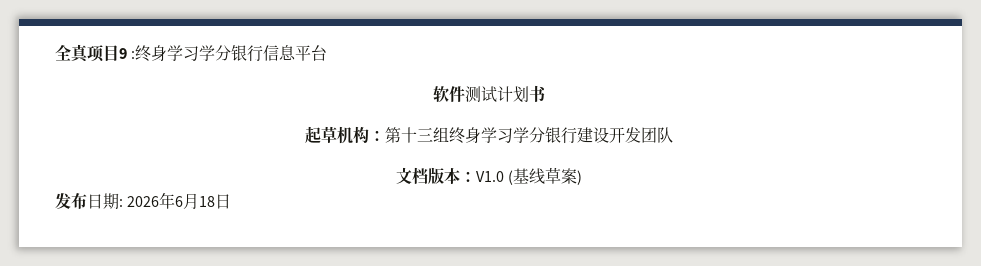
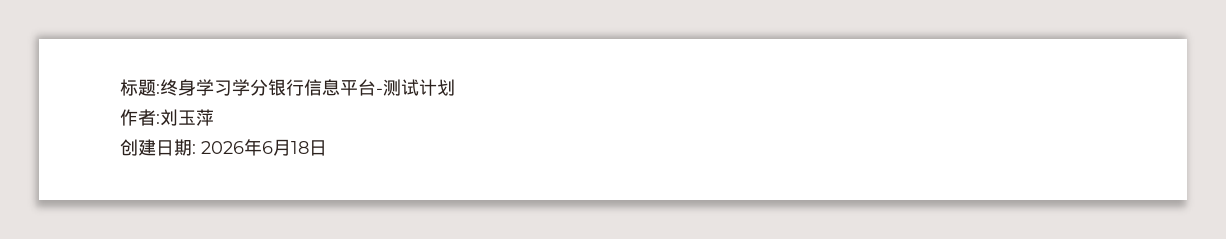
- 全真项目9 :终身学习学分银行信息平台
- 软件测试计划书
- 起草机构：第十三组终身学习学分银行建设开发团队
- 文档版本：V1.0 (基线草案)
- 发布日期: 2026年6月18日
+ 标题:终身学习学分银行信息平台-测试计划
+ 作者:刘玉萍
+ 创建日期: 2026年6月18日

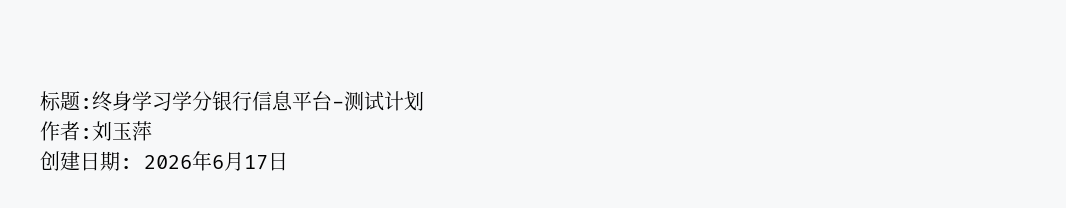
- 创建日期: 2026年6月18日
+ 创建日期: 2026年6月17日

